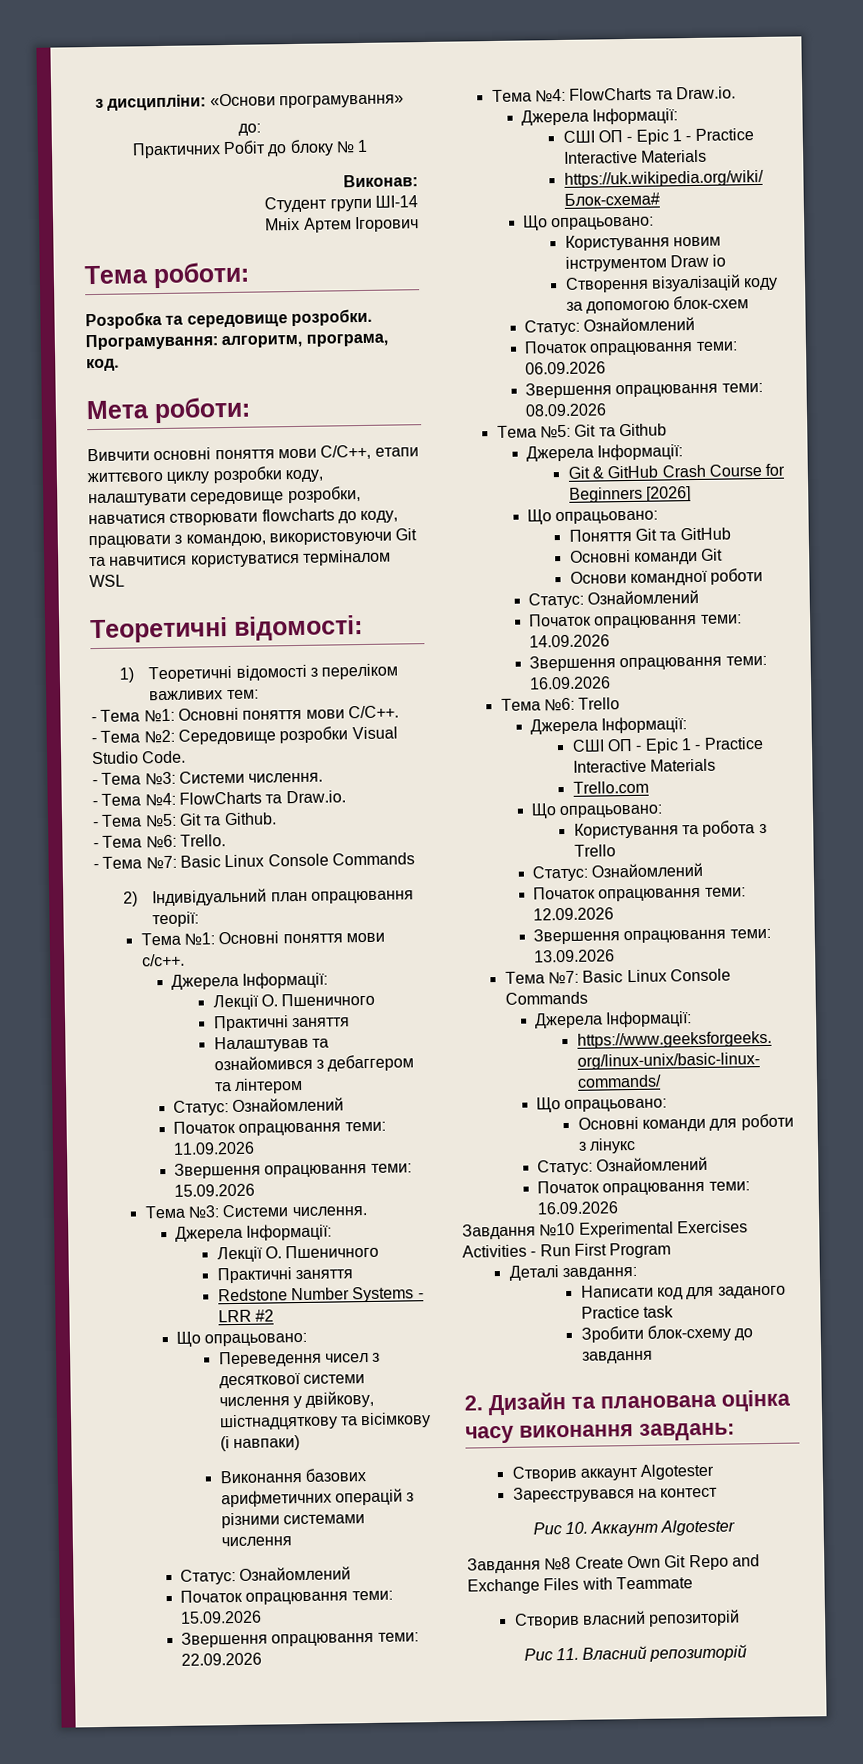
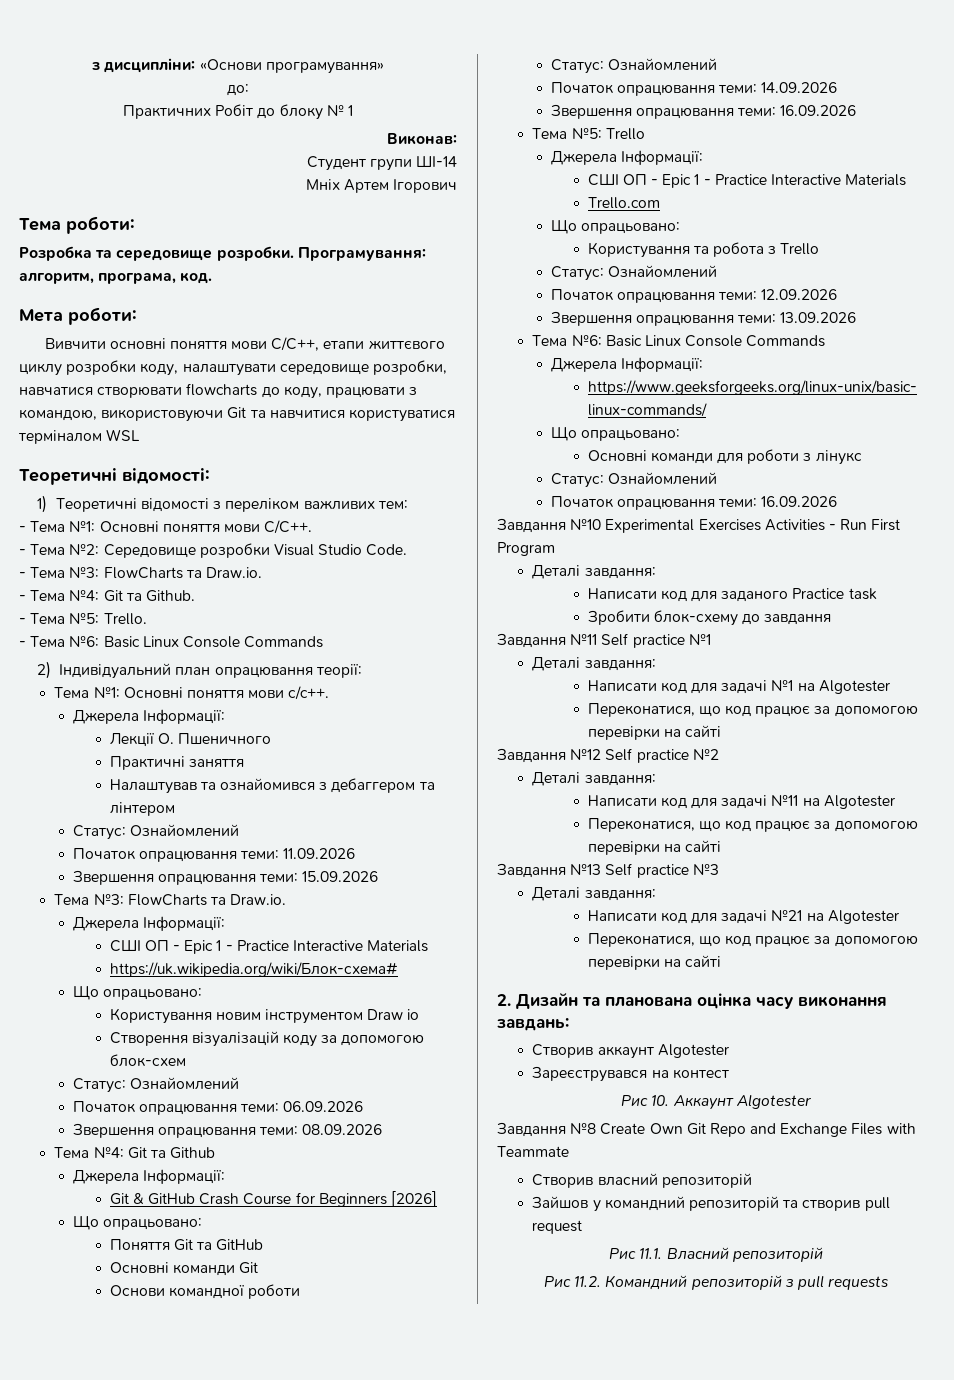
- - Тема №3: Системи числення.
- - Тема №4: FlowCharts та Draw.io.
+ - Тема №3: FlowCharts та Draw.io.
- - Тема №5: Git та Github.
+ - Тема №4: Git та Github.
- - Тема №6: Trello.
+ - Тема №5: Trello.
- - Тема №7: Basic Linux Console Commands
+ - Тема №6: Basic Linux Console Commands
  Звершення опрацювання теми: 15.09.2026
- Тема №3: Системи числення.
- Джерела Інформації:
- Лекції О. Пшеничного
- Практичні заняття
- Redstone Number Systems - LRR #2
- Що опрацьовано:
- Переведення чисел з десяткової системи числення у двійкову, шістнадцяткову та вісімкову (і навпаки)
- Виконання базових арифметичних операцій з різними системами числення
- Статус: Ознайомлений
- Початок опрацювання теми: 15.09.2026
- Звершення опрацювання теми: 22.09.2026
- Тема №4: FlowCharts та Draw.io.
+ Тема №3: FlowCharts та Draw.io.
- Тема №5: Git та Github
+ Тема №4: Git та Github
- Тема №6: Trello
+ Тема №5: Trello
  Звершення опрацювання теми: 13.09.2026
- Тема №7: Basic Linux Console Commands
+ Тема №6: Basic Linux Console Commands
+ Завдання №11 Self practice №1
+ Деталі завдання:
+ Написати код для задачі №1 на Algotester
+ Переконатися, що код працює за допомогою перевірки на сайті
+ Завдання №12 Self practice №2
+ Деталі завдання:
+ Написати код для задачі №11 на Algotester
+ Переконатися, що код працює за допомогою перевірки на сайті
+ Завдання №13 Self practice №3
+ Деталі завдання:
+ Написати код для задачі №21 на Algotester
+ Переконатися, що код працює за допомогою перевірки на сайті
- Рис 11. Власний репозиторій
+ Зайшов у командний репозиторій та створив pull request
+ Рис 11.1. Власний репозиторій
+ Рис 11.2. Командний репозиторій з pull requests

